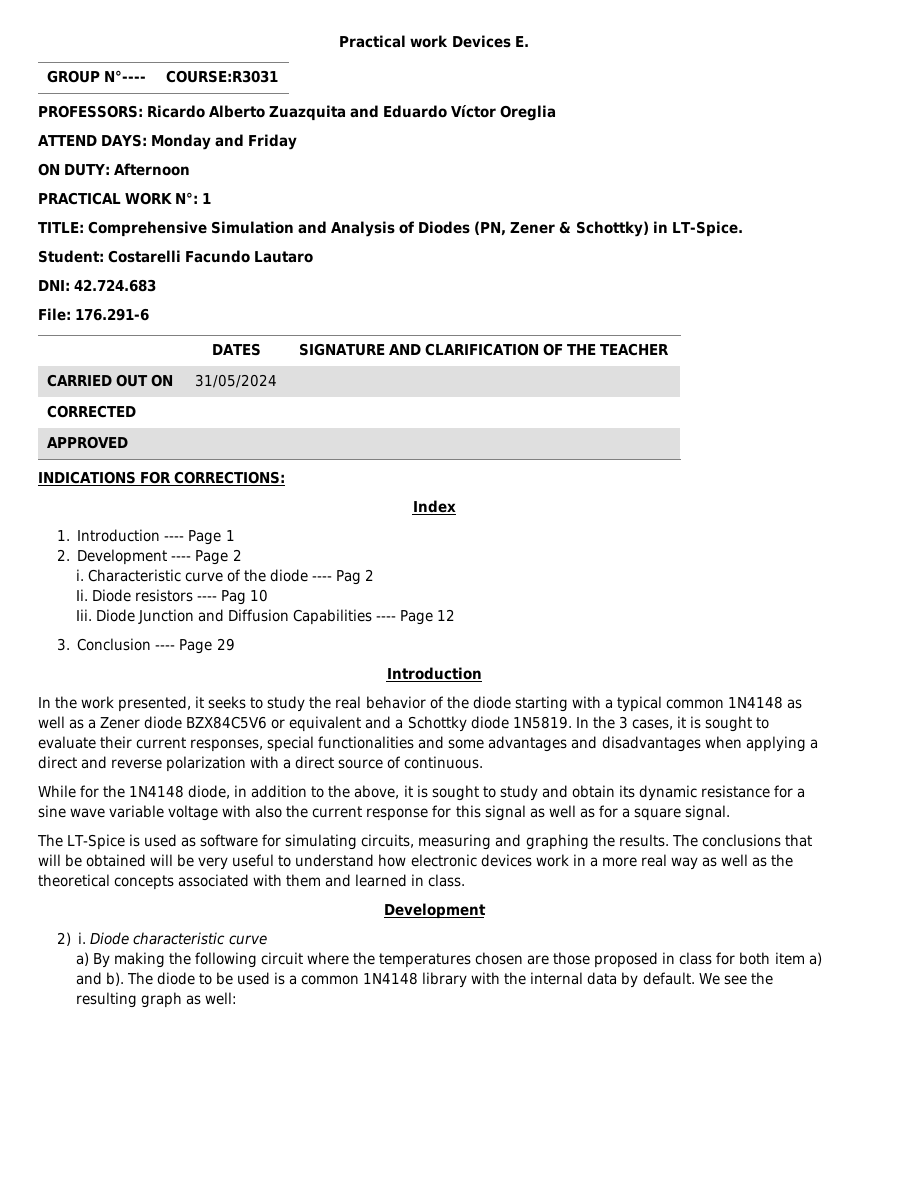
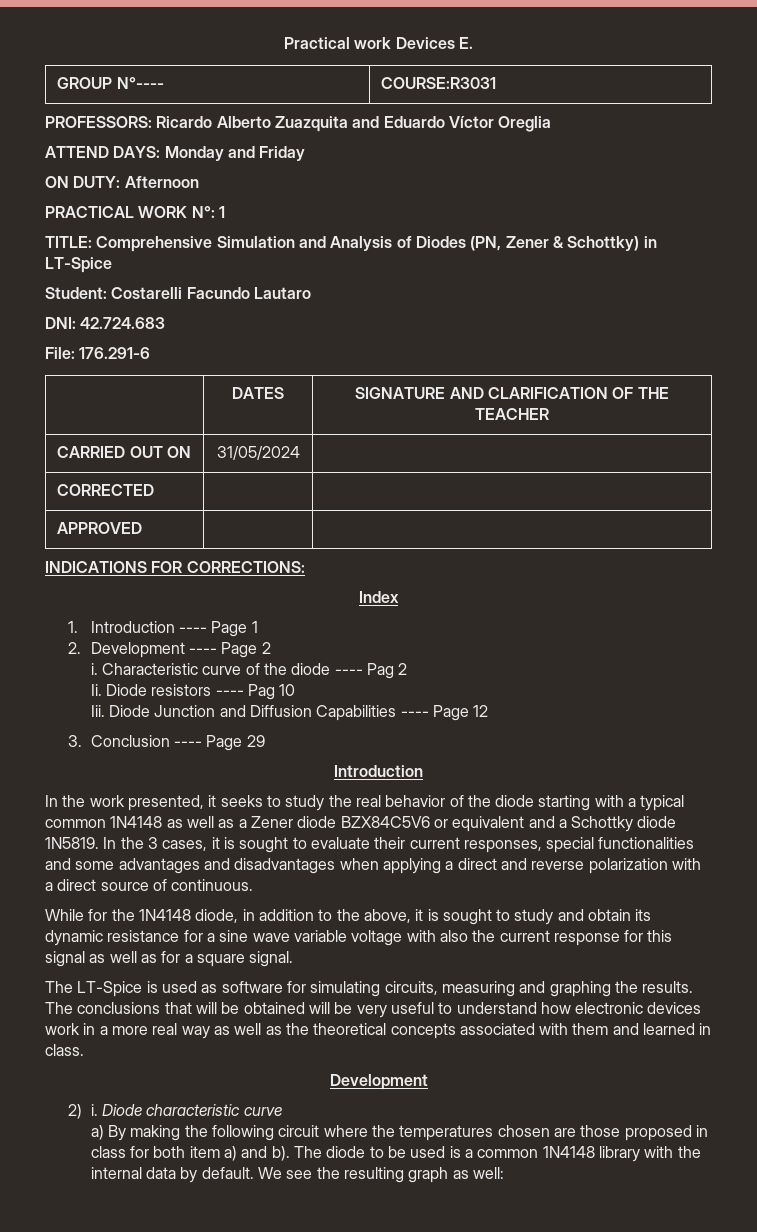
- TITLE: Comprehensive Simulation and Analysis of Diodes (PN, Zener & Schottky) in LT-Spice.
+ TITLE: Comprehensive Simulation and Analysis of Diodes (PN, Zener & Schottky) in LT-Spice

